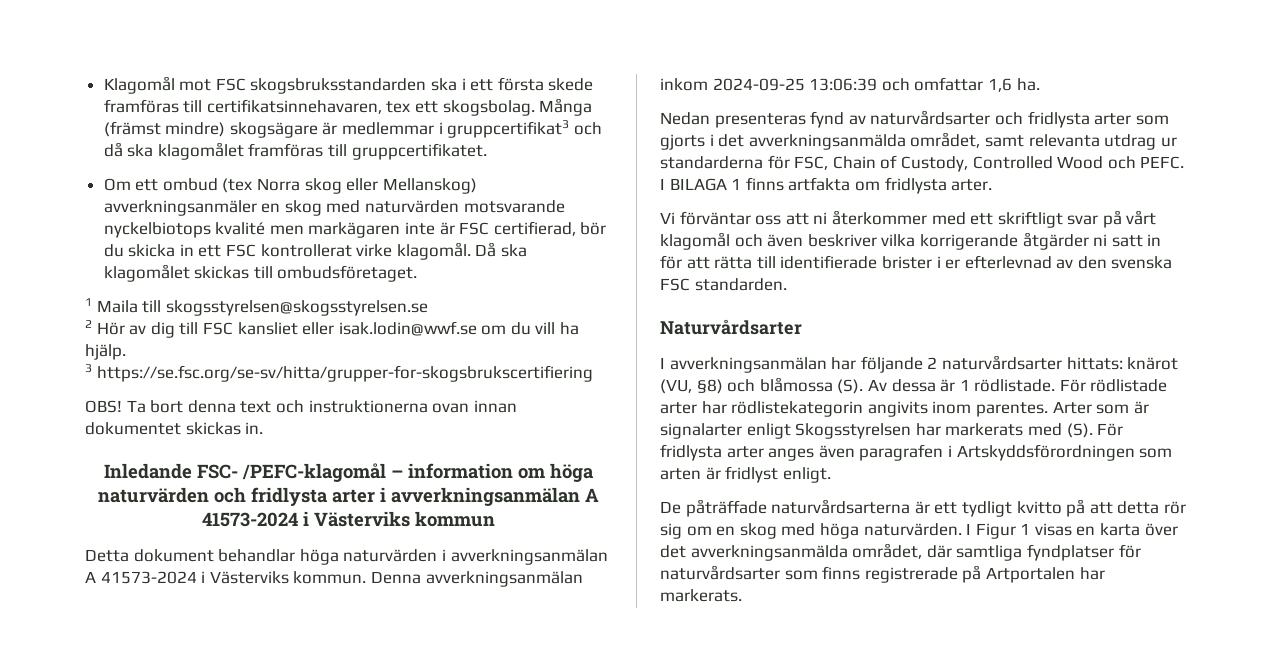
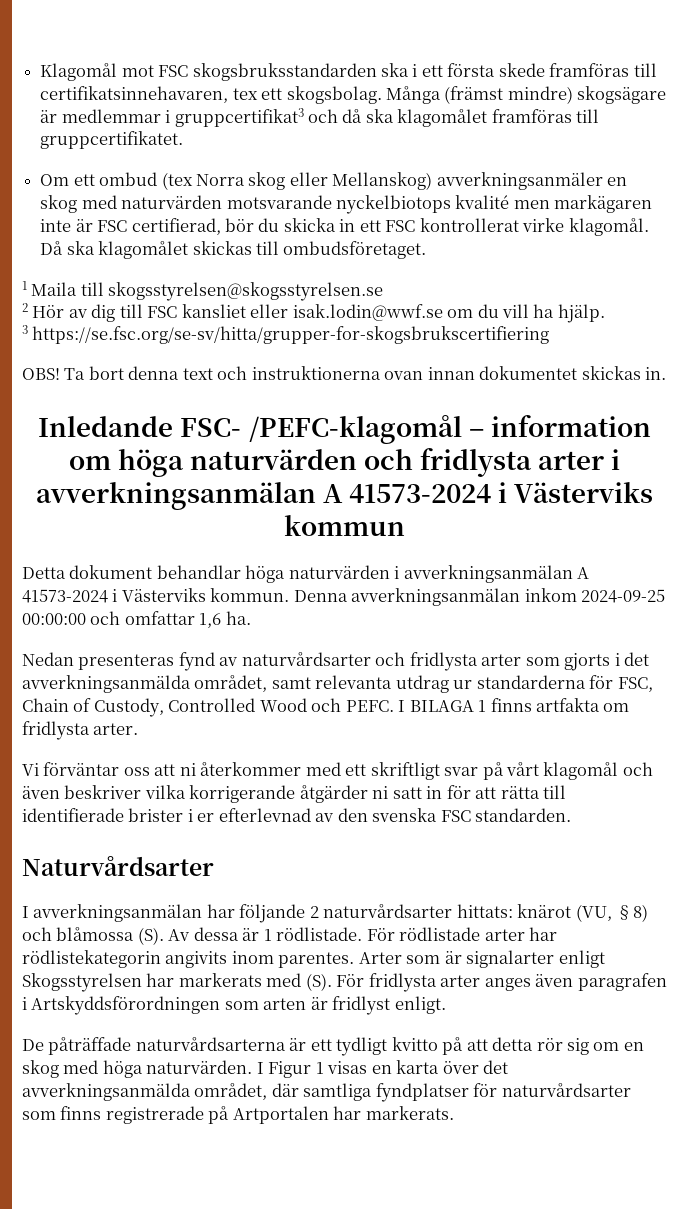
- Denna avverkningsanmälan inkom 2024-09-25 13:06:39 och omfattar 1,6 ha.
+ Denna avverkningsanmälan inkom 2024-09-25 00:00:00 och omfattar 1,6 ha.

